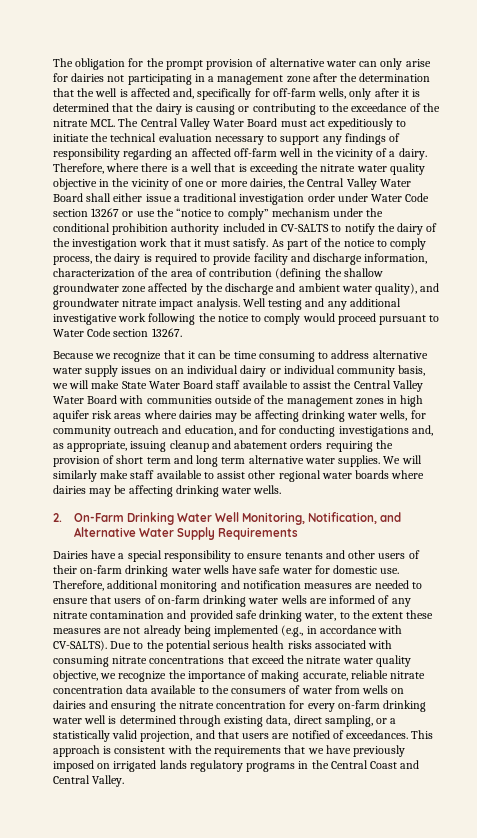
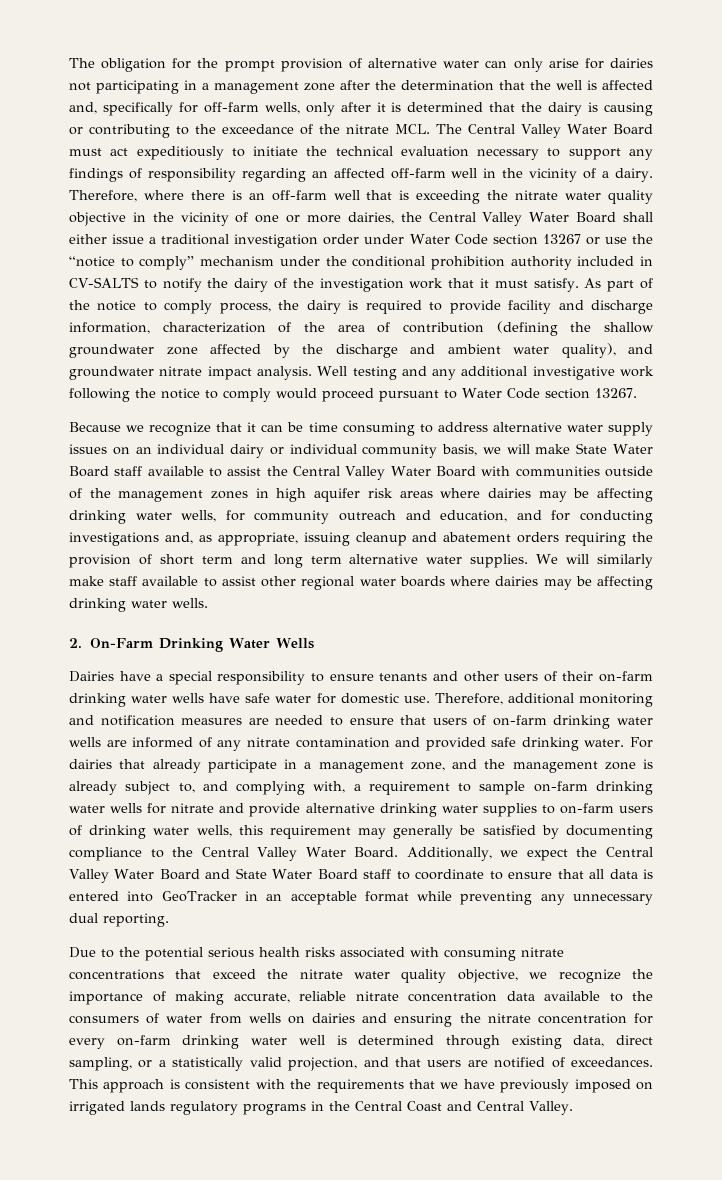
- Therefore, where there is a well that is exceeding the nitrate water quality objective in the vicinity of one or more dairies, the Central Valley Water Board shall either issue a traditional investigation order under Water Code section 13267 or use the “notice to comply” mechanism under the conditional prohibition authority included in CV-SALTS to notify the dairy of the investigation work that it must satisfy.
+ Therefore, where there is an off-farm well that is exceeding the nitrate water quality objective in the vicinity of one or more dairies, the Central Valley Water Board shall either issue a traditional investigation order under Water Code section 13267 or use the “notice to comply” mechanism under the conditional prohibition authority included in CV-SALTS to notify the dairy of the investigation work that it must satisfy.
- 2. On-Farm Drinking Water Well Monitoring, Notification, and Alternative Water Supply Requirements
+ 2. On-Farm Drinking Water Wells
- Therefore, additional monitoring and notification measures are needed to ensure that users of on-farm drinking water wells are informed of any nitrate contamination and provided safe drinking water, to the extent these measures are not already being implemented (e.g., in accordance with CV-SALTS). Due to the potential serious health risks associated with consuming nitrate concentrations that exceed the nitrate water quality objective, we recognize the importance of making accurate, reliable nitrate concentration data available to the consumers of water from wells on dairies and ensuring the nitrate concentration for every on-farm drinking water well is determined through existing data, direct sampling, or a statistically valid projection, and that users are notified of exceedances.
+ Therefore, additional monitoring and notification measures are needed to ensure that users of on-farm drinking water wells are informed of any nitrate contamination and provided safe drinking water. For dairies that already participate in a management zone, and the management zone is already subject to, and complying with, a requirement to sample on-farm drinking water wells for nitrate and provide alternative drinking water supplies to on-farm users of drinking water wells, this requirement may generally be satisfied by documenting compliance to the Central Valley Water Board. Additionally, we expect the Central Valley Water Board and State Water Board staff to coordinate to ensure that all data is entered into GeoTracker in an acceptable format while preventing any unnecessary dual reporting.
+ Due to the potential serious health risks associated with consuming nitrate concentrations that exceed the nitrate water quality objective, we recognize the importance of making accurate, reliable nitrate concentration data available to the consumers of water from wells on dairies and ensuring the nitrate concentration for every on-farm drinking water well is determined through existing data, direct sampling, or a statistically valid projection, and that users are notified of exceedances.

